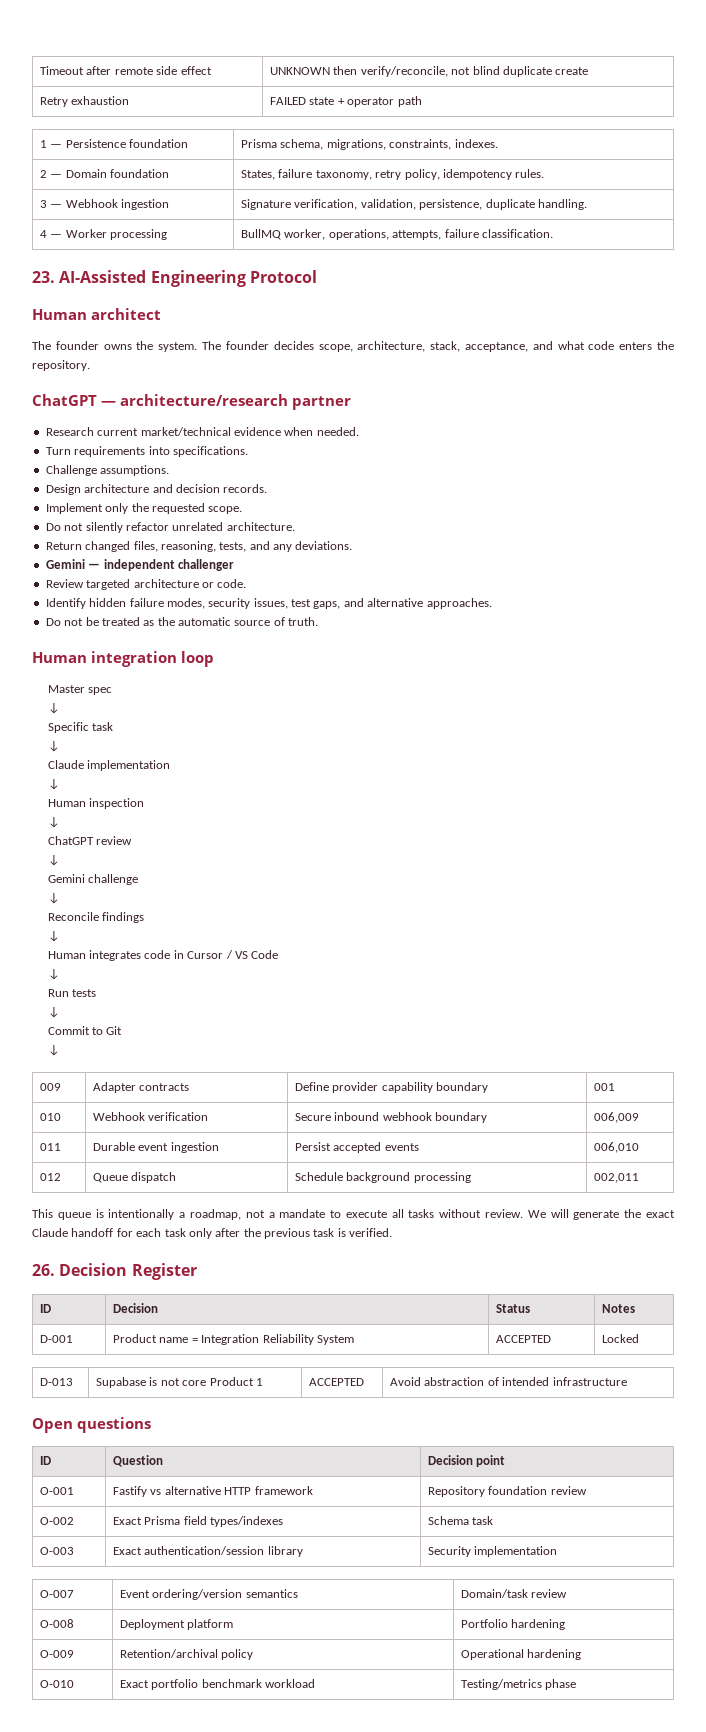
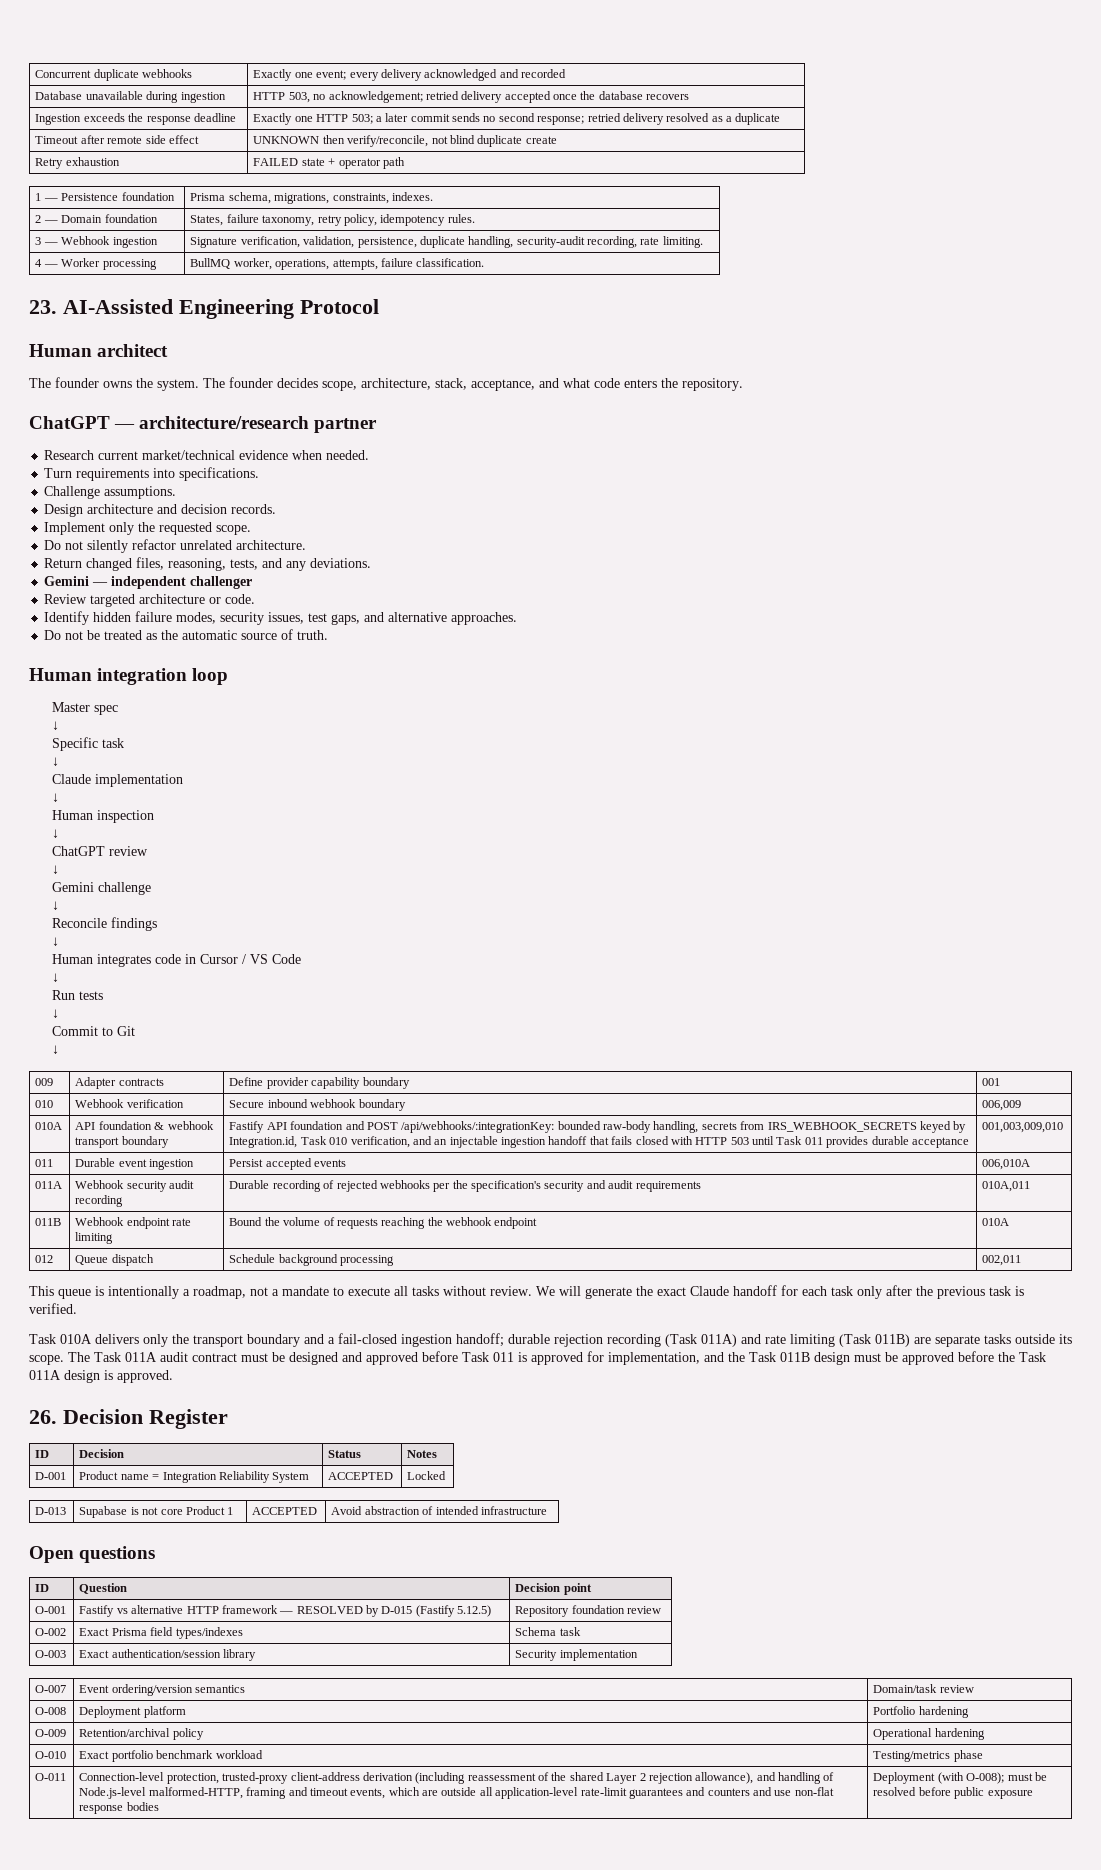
+ Concurrent duplicate webhooks | Exactly one event; every delivery acknowledged and recorded
+ Database unavailable during ingestion | HTTP 503, no acknowledgement; retried delivery accepted once the database recovers
+ Ingestion exceeds the response deadline | Exactly one HTTP 503; a later commit sends no second response; retried delivery resolved as a duplicate
- 3 — Webhook ingestion | Signature verification, validation, persistence, duplicate handling.
+ 3 — Webhook ingestion | Signature verification, validation, persistence, duplicate handling, security-audit recording, rate limiting.
+ 010A | API foundation & webhook transport boundary | Fastify API foundation and POST /api/webhooks/:integrationKey: bounded raw-body handling, secrets from IRS_WEBHOOK_SECRETS keyed by Integration.id, Task 010 verification, and an injectable ingestion handoff that fails closed with HTTP 503 until Task 011 provides durable acceptance | 001,003,009,010
- 011 | Durable event ingestion | Persist accepted events | 006,010
+ 011 | Durable event ingestion | Persist accepted events | 006,010A
+ 011A | Webhook security audit recording | Durable recording of rejected webhooks per the specification's security and audit requirements | 010A,011
+ 011B | Webhook endpoint rate limiting | Bound the volume of requests reaching the webhook endpoint | 010A
+ Task 010A delivers only the transport boundary and a fail-closed ingestion handoff; durable rejection recording (Task 011A) and rate limiting (Task 011B) are separate tasks outside its scope. The Task 011A audit contract must be designed and approved before Task 011 is approved for implementation, and the Task 011B design must be approved before the Task 011A design is approved.
- O-001 | Fastify vs alternative HTTP framework | Repository foundation review
+ O-001 | Fastify vs alternative HTTP framework — RESOLVED by D-015 (Fastify 5.12.5) | Repository foundation review
+ O-011 | Connection-level protection, trusted-proxy client-address derivation (including reassessment of the shared Layer 2 rejection allowance), and handling of Node.js-level malformed-HTTP, framing and timeout events, which are outside all application-level rate-limit guarantees and counters and use non-flat response bodies | Deployment (with O-008); must be resolved before public exposure

